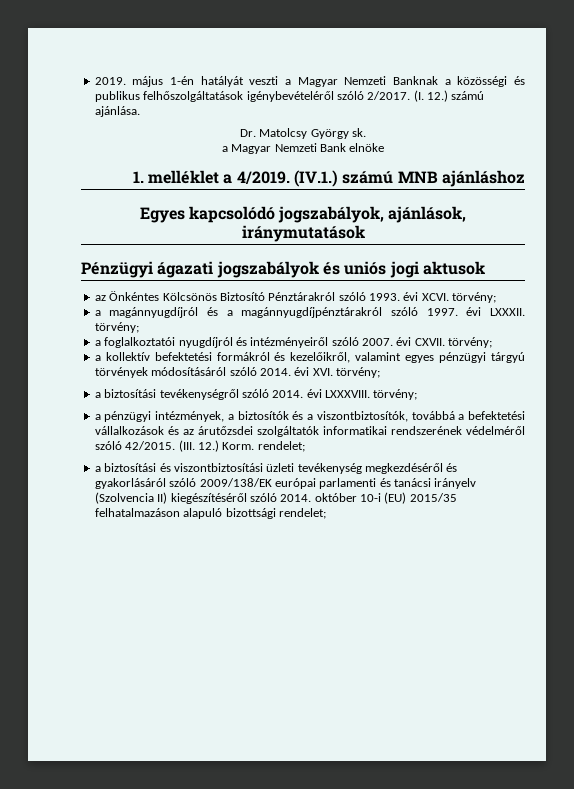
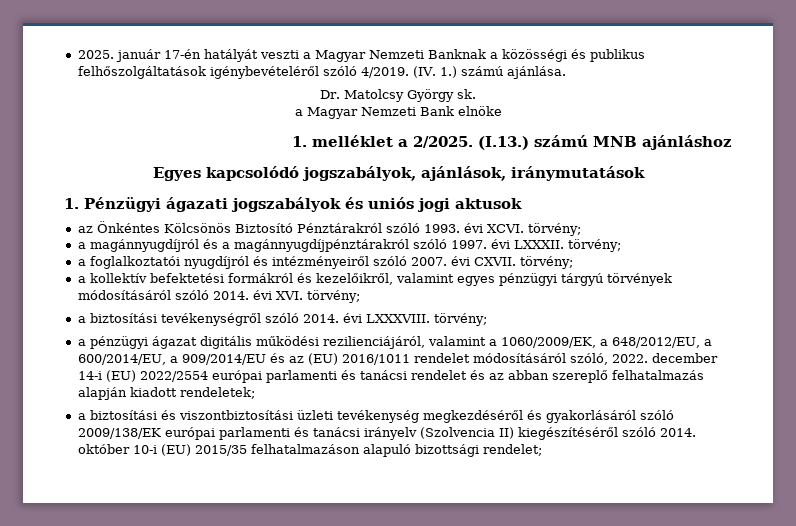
- 2019. május 1-én hatályát veszti a Magyar Nemzeti Banknak a közösségi és publikus felhőszolgáltatások igénybevételéről szóló 2/2017. (I. 12.) számú ajánlása.
+ 2025. január 17-én hatályát veszti a Magyar Nemzeti Banknak a közösségi és publikus felhőszolgáltatások igénybevételéről szóló 4/2019. (IV. 1.) számú ajánlása.
- 1. melléklet a 4/2019. (IV.1.) számú MNB ajánláshoz
+ 1. melléklet a 2/2025. (I.13.) számú MNB ajánláshoz
- Pénzügyi ágazati jogszabályok és uniós jogi aktusok
+ 1. Pénzügyi ágazati jogszabályok és uniós jogi aktusok
- a pénzügyi intézmények, a biztosítók és a viszontbiztosítók, továbbá a befektetési vállalkozások és az árutőzsdei szolgáltatók informatikai rendszerének védelméről szóló 42/2015. (III. 12.) Korm. rendelet;
+ a pénzügyi ágazat digitális működési rezilienciájáról, valamint a 1060/2009/EK, a 648/2012/EU, a 600/2014/EU, a 909/2014/EU és az (EU) 2016/1011 rendelet módosításáról szóló, 2022. december 14-i (EU) 2022/2554 európai parlamenti és tanácsi rendelet és az abban szereplő felhatalmazás alapján kiadott rendeletek;

